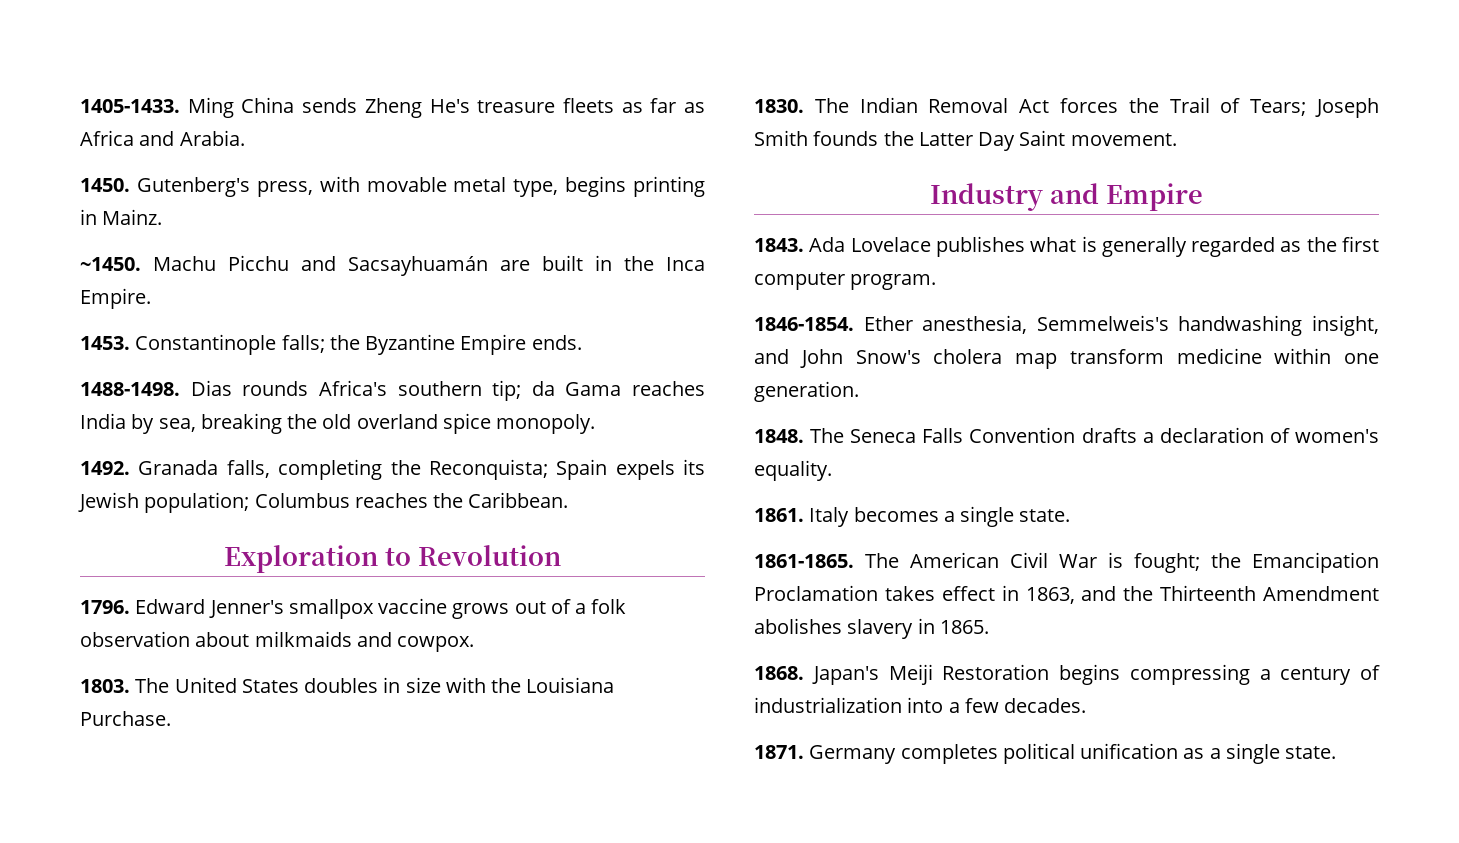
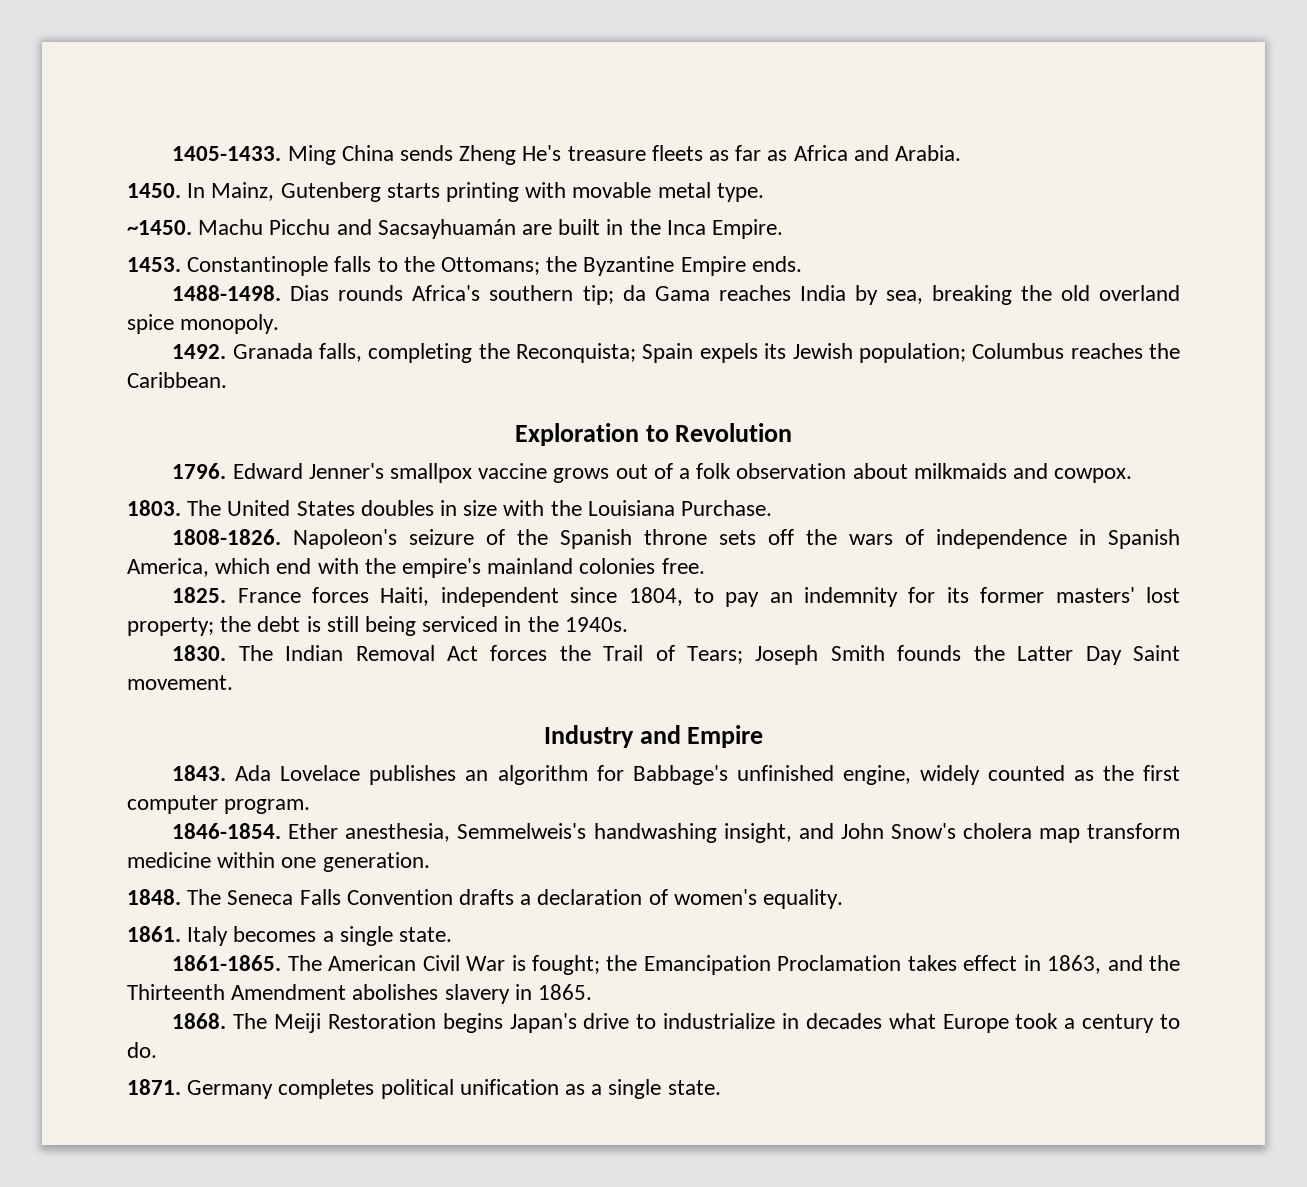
- Gutenberg's press, with movable metal type, begins printing in Mainz.
+ In Mainz, Gutenberg starts printing with movable metal type.
- Constantinople falls; the Byzantine Empire ends.
+ Constantinople falls to the Ottomans; the Byzantine Empire ends.
+ 1808-1826. Napoleon's seizure of the Spanish throne sets off the wars of independence in Spanish America, which end with the empire's mainland colonies free.
+ 1825. France forces Haiti, independent since 1804, to pay an indemnity for its former masters' lost property; the debt is still being serviced in the 1940s.
- Ada Lovelace publishes what is generally regarded as the first computer program.
+ Ada Lovelace publishes an algorithm for Babbage's unfinished engine, widely counted as the first computer program.
- Japan's Meiji Restoration begins compressing a century of industrialization into a few decades.
+ The Meiji Restoration begins Japan's drive to industrialize in decades what Europe took a century to do.

